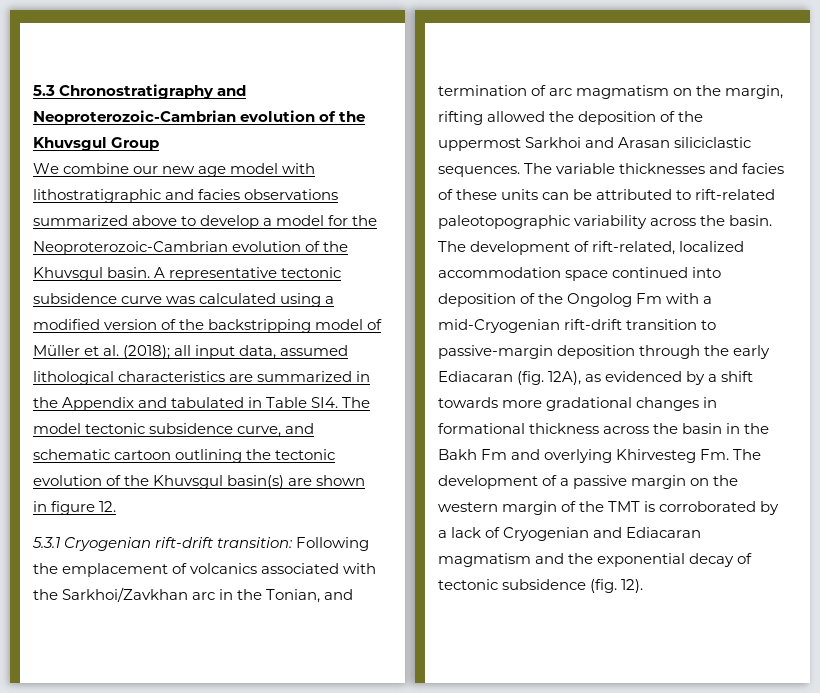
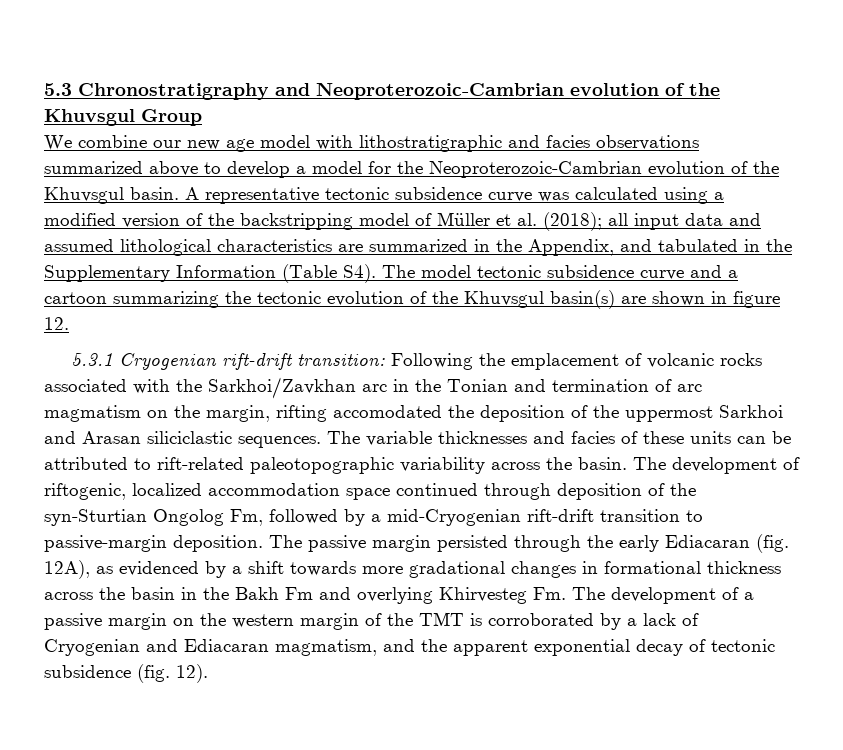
- A representative tectonic subsidence curve was calculated using a modified version of the backstripping model of Müller et al. (2018); all input data, assumed lithological characteristics are summarized in the Appendix and tabulated in Table SI4. The model tectonic subsidence curve, and schematic cartoon outlining the tectonic evolution of the Khuvsgul basin(s) are shown in figure 12.
+ A representative tectonic subsidence curve was calculated using a modified version of the backstripping model of Müller et al. (2018); all input data and assumed lithological characteristics are summarized in the Appendix, and tabulated in the Supplementary Information (Table S4). The model tectonic subsidence curve and a cartoon summarizing the tectonic evolution of the Khuvsgul basin(s) are shown in figure 12.
- 5.3.1 Cryogenian rift-drift transition: Following the emplacement of volcanics associated with the Sarkhoi/Zavkhan arc in the Tonian, and termination of arc magmatism on the margin, rifting allowed the deposition of the uppermost Sarkhoi and Arasan siliciclastic sequences.
+ 5.3.1 Cryogenian rift-drift transition: Following the emplacement of volcanic rocks associated with the Sarkhoi/Zavkhan arc in the Tonian and termination of arc magmatism on the margin, rifting accomodated the deposition of the uppermost Sarkhoi and Arasan siliciclastic sequences.
- The development of rift-related, localized accommodation space continued into deposition of the Ongolog Fm with a mid-Cryogenian rift-drift transition to passive-margin deposition through the early Ediacaran (fig. 12A), as evidenced by a shift towards more gradational changes in formational thickness across the basin in the Bakh Fm and overlying Khirvesteg Fm. The development of a passive margin on the western margin of the TMT is corroborated by a lack of Cryogenian and Ediacaran magmatism and the exponential decay of tectonic subsidence (fig. 12).
+ The development of riftogenic, localized accommodation space continued through deposition of the syn-Sturtian Ongolog Fm, followed by a mid-Cryogenian rift-drift transition to passive-margin deposition. The passive margin persisted through the early Ediacaran (fig. 12A), as evidenced by a shift towards more gradational changes in formational thickness across the basin in the Bakh Fm and overlying Khirvesteg Fm. The development of a passive margin on the western margin of the TMT is corroborated by a lack of Cryogenian and Ediacaran magmatism, and the apparent exponential decay of tectonic subsidence (fig. 12).

